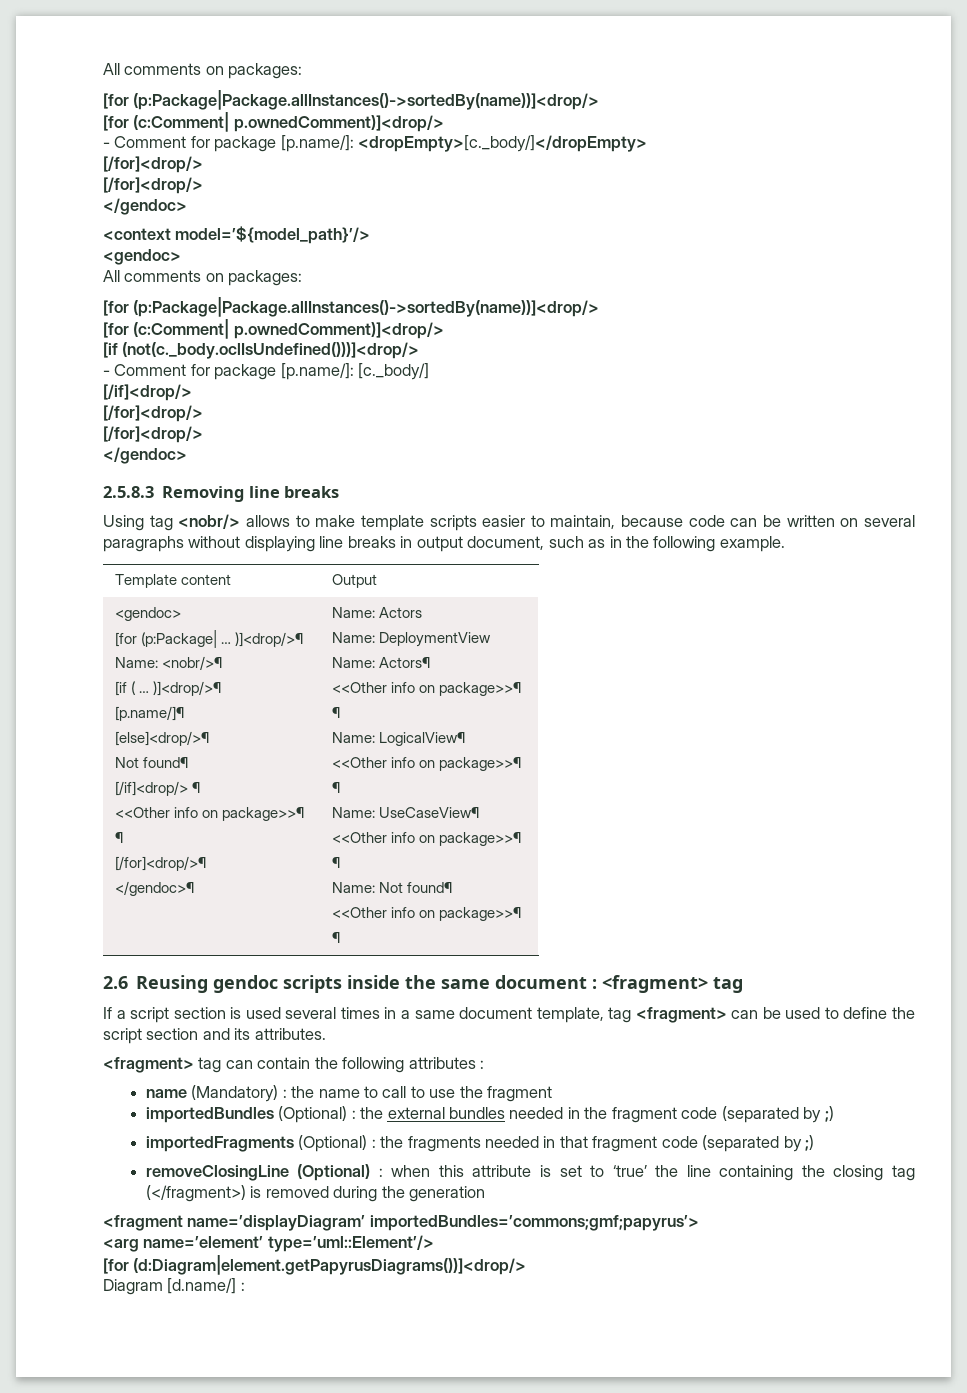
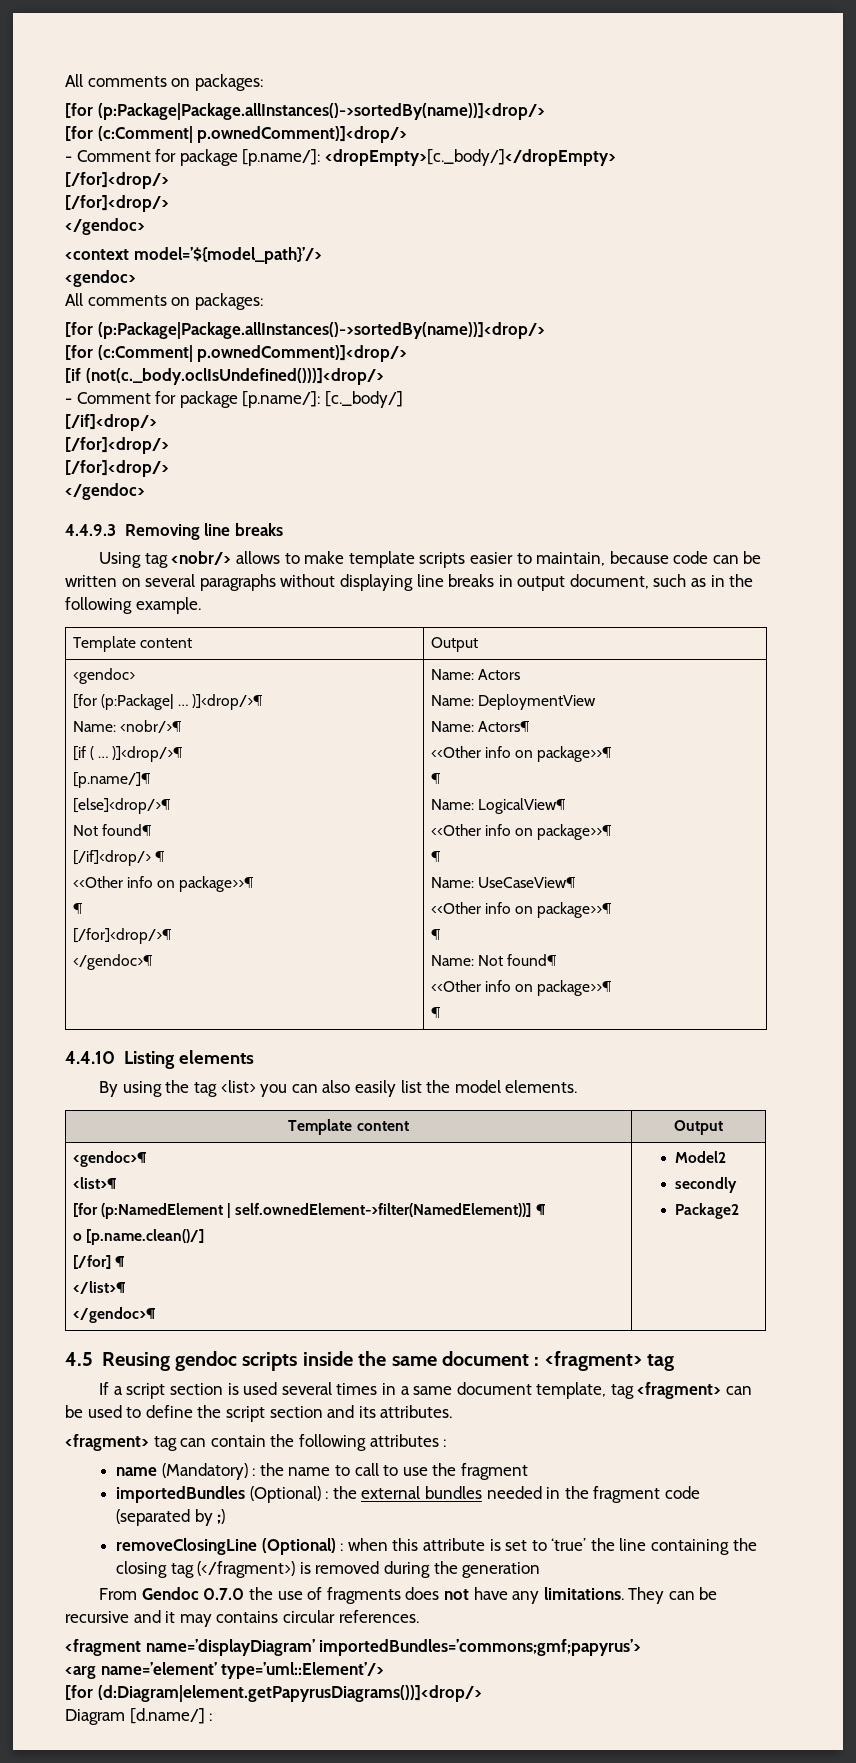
- 2.5.8.3 Removing line breaks
+ 4.4.9.3 Removing line breaks
- 2.6 Reusing gendoc scripts inside the same document : <fragment> tag
+ 4.4.10 Listing elements
+ By using the tag <list> you can also easily list the model elements.
+ Template content | Output
+ <gendoc>¶
+ <list>¶
+ [for (p:NamedElement | self.ownedElement->filter(NamedElement))] ¶
+ o [p.name.clean()/]
+ [/for] ¶
+ </list>¶
+ </gendoc>¶ | Model2
+ secondly
+ Package2
+ 4.5 Reusing gendoc scripts inside the same document : <fragment> tag
- importedFragments (Optional) : the fragments needed in that fragment code (separated by ;)
+ From Gendoc 0.7.0 the use of fragments does not have any limitations. They can be recursive and it may contains circular references.

